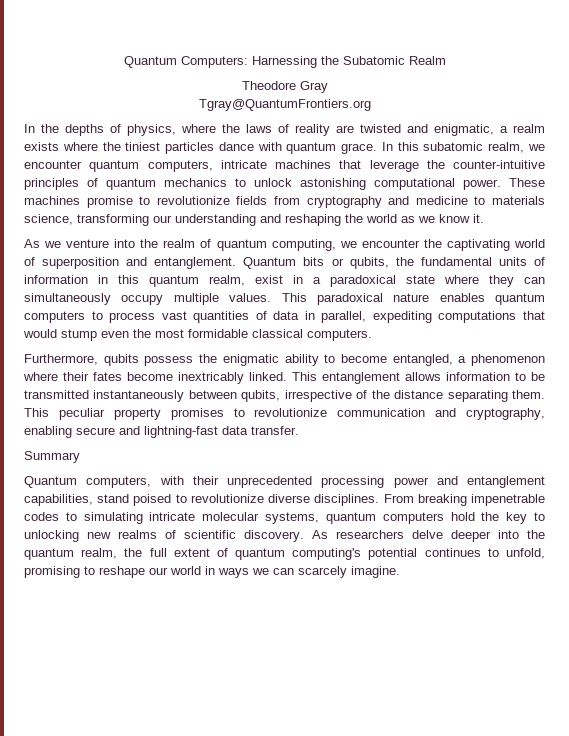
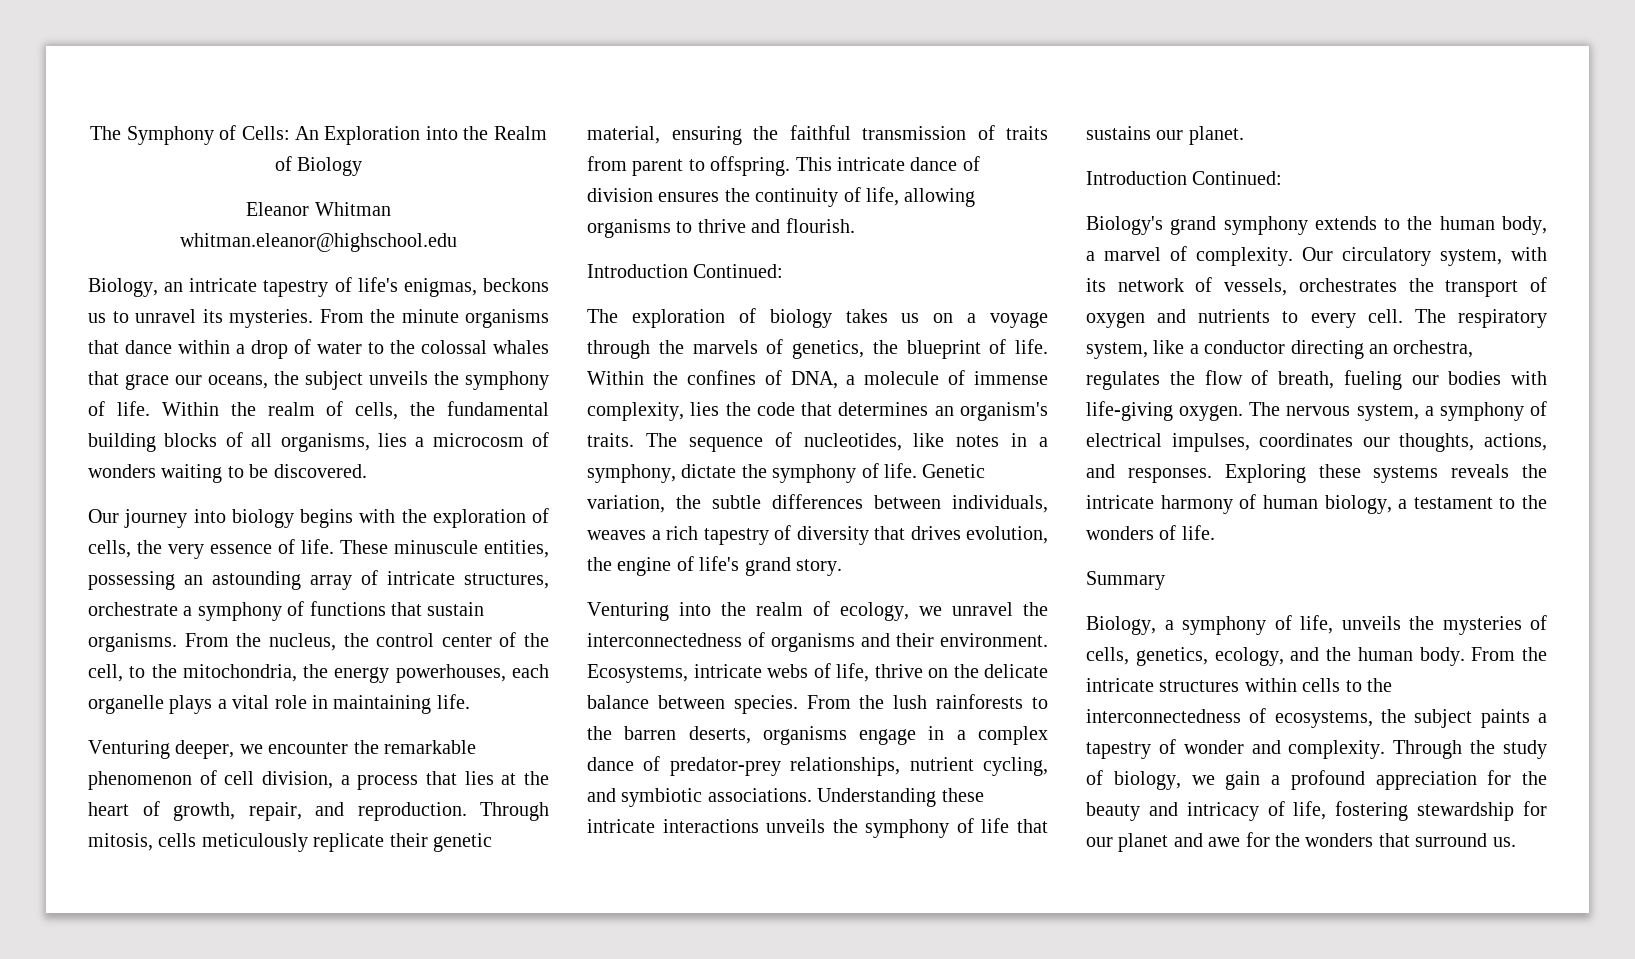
- Quantum Computers: Harnessing the Subatomic Realm
- Theodore Gray
- Tgray@QuantumFrontiers.org
- In the depths of physics, where the laws of reality are twisted and enigmatic, a realm exists where the tiniest particles dance with quantum grace. In this subatomic realm, we encounter quantum computers, intricate machines that leverage the counter-intuitive principles of quantum mechanics to unlock astonishing computational power. These machines promise to revolutionize fields from cryptography and medicine to materials science, transforming our understanding and reshaping the world as we know it.
- As we venture into the realm of quantum computing, we encounter the captivating world of superposition and entanglement. Quantum bits or qubits, the fundamental units of information in this quantum realm, exist in a paradoxical state where they can simultaneously occupy multiple values. This paradoxical nature enables quantum computers to process vast quantities of data in parallel, expediting computations that would stump even the most formidable classical computers.
- Furthermore, qubits possess the enigmatic ability to become entangled, a phenomenon where their fates become inextricably linked. This entanglement allows information to be transmitted instantaneously between qubits, irrespective of the distance separating them. This peculiar property promises to revolutionize communication and cryptography, enabling secure and lightning-fast data transfer.
+ The Symphony of Cells: An Exploration into the Realm of Biology
+ Eleanor Whitman
+ whitman.eleanor@highschool.edu
+ Biology, an intricate tapestry of life's enigmas, beckons us to unravel its mysteries. From the minute organisms that dance within a drop of water to the colossal whales that grace our oceans, the subject unveils the symphony of life. Within the realm of cells, the fundamental building blocks of all organisms, lies a microcosm of wonders waiting to be discovered.
+ Our journey into biology begins with the exploration of cells, the very essence of life. These minuscule entities, possessing an astounding array of intricate structures, orchestrate a symphony of functions that sustain organisms. From the nucleus, the control center of the cell, to the mitochondria, the energy powerhouses, each organelle plays a vital role in maintaining life.
+ Venturing deeper, we encounter the remarkable phenomenon of cell division, a process that lies at the heart of growth, repair, and reproduction. Through mitosis, cells meticulously replicate their genetic material, ensuring the faithful transmission of traits from parent to offspring. This intricate dance of division ensures the continuity of life, allowing organisms to thrive and flourish.
+ Introduction Continued:
+ The exploration of biology takes us on a voyage through the marvels of genetics, the blueprint of life. Within the confines of DNA, a molecule of immense complexity, lies the code that determines an organism's traits. The sequence of nucleotides, like notes in a symphony, dictate the symphony of life. Genetic variation, the subtle differences between individuals, weaves a rich tapestry of diversity that drives evolution, the engine of life's grand story.
+ Venturing into the realm of ecology, we unravel the interconnectedness of organisms and their environment. Ecosystems, intricate webs of life, thrive on the delicate balance between species. From the lush rainforests to the barren deserts, organisms engage in a complex dance of predator-prey relationships, nutrient cycling, and symbiotic associations. Understanding these intricate interactions unveils the symphony of life that sustains our planet.
+ Introduction Continued:
+ Biology's grand symphony extends to the human body, a marvel of complexity. Our circulatory system, with its network of vessels, orchestrates the transport of oxygen and nutrients to every cell. The respiratory system, like a conductor directing an orchestra, regulates the flow of breath, fueling our bodies with life-giving oxygen. The nervous system, a symphony of electrical impulses, coordinates our thoughts, actions, and responses. Exploring these systems reveals the intricate harmony of human biology, a testament to the wonders of life.
  Summary
- Quantum computers, with their unprecedented processing power and entanglement capabilities, stand poised to revolutionize diverse disciplines. From breaking impenetrable codes to simulating intricate molecular systems, quantum computers hold the key to unlocking new realms of scientific discovery. As researchers delve deeper into the quantum realm, the full extent of quantum computing's potential continues to unfold, promising to reshape our world in ways we can scarcely imagine.
+ Biology, a symphony of life, unveils the mysteries of cells, genetics, ecology, and the human body. From the intricate structures within cells to the interconnectedness of ecosystems, the subject paints a tapestry of wonder and complexity. Through the study of biology, we gain a profound appreciation for the beauty and intricacy of life, fostering stewardship for our planet and awe for the wonders that surround us.

